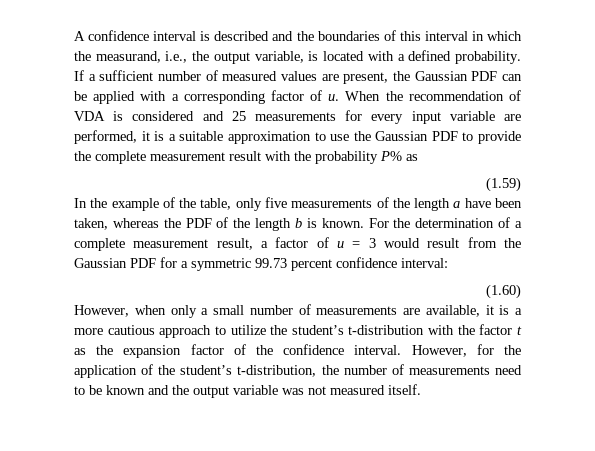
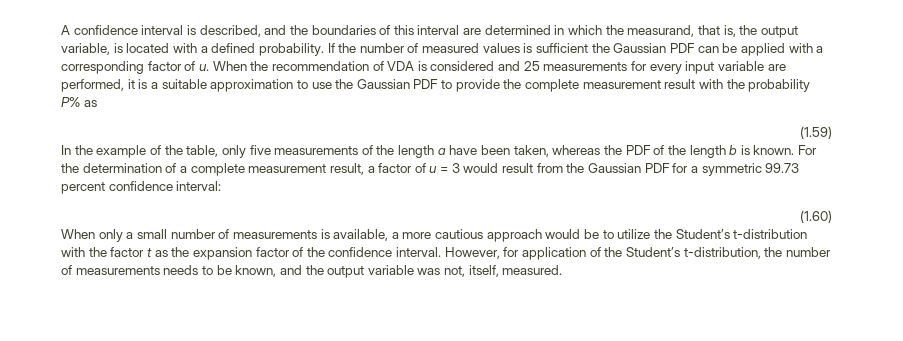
- A confidence interval is described and the boundaries of this interval in which the measurand, i.e., the output variable, is located with a defined probability.
+ A confidence interval is described, and the boundaries of this interval are determined in which the measurand, that is, the output variable, is located with a defined probability.
- If a sufficient number of measured values are present, the Gaussian PDF can be applied with a corresponding factor of u.
+ If the number of measured values is sufficient the Gaussian PDF can be applied with a corresponding factor of u.
- However, when only a small number of measurements are available, it is a more cautious approach to utilize the student’s t-distribution with the factor t as the expansion factor of the confidence interval.
+ When only a small number of measurements is available, a more cautious approach would be to utilize the Student’s t-distribution with the factor t as the expansion factor of the confidence interval.
- However, for the application of the student’s t-distribution, the number of measurements need to be known and the output variable was not measured itself.
+ However, for application of the Student’s t-distribution, the number of measurements needs to be known, and the output variable was not, itself, measured.

